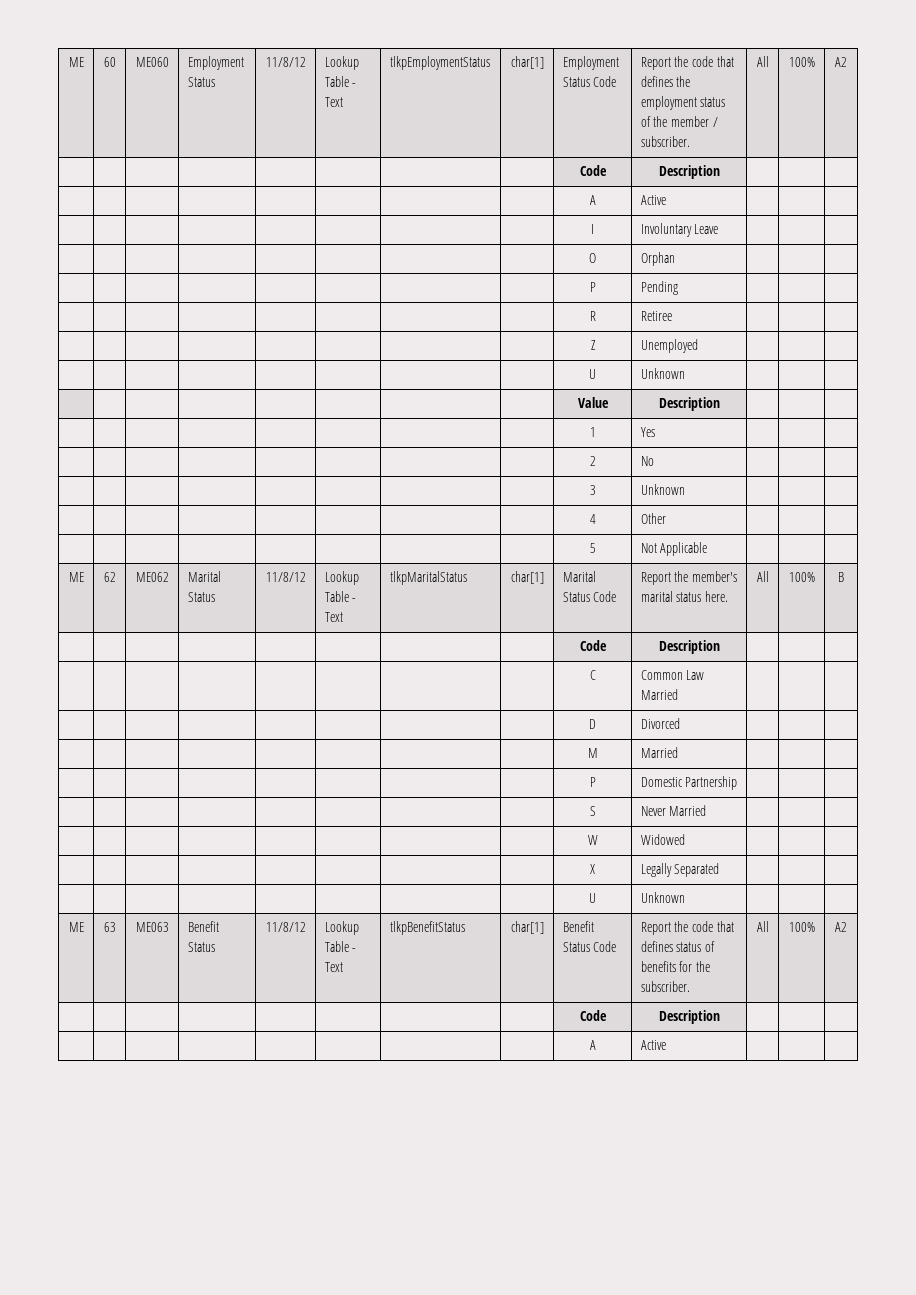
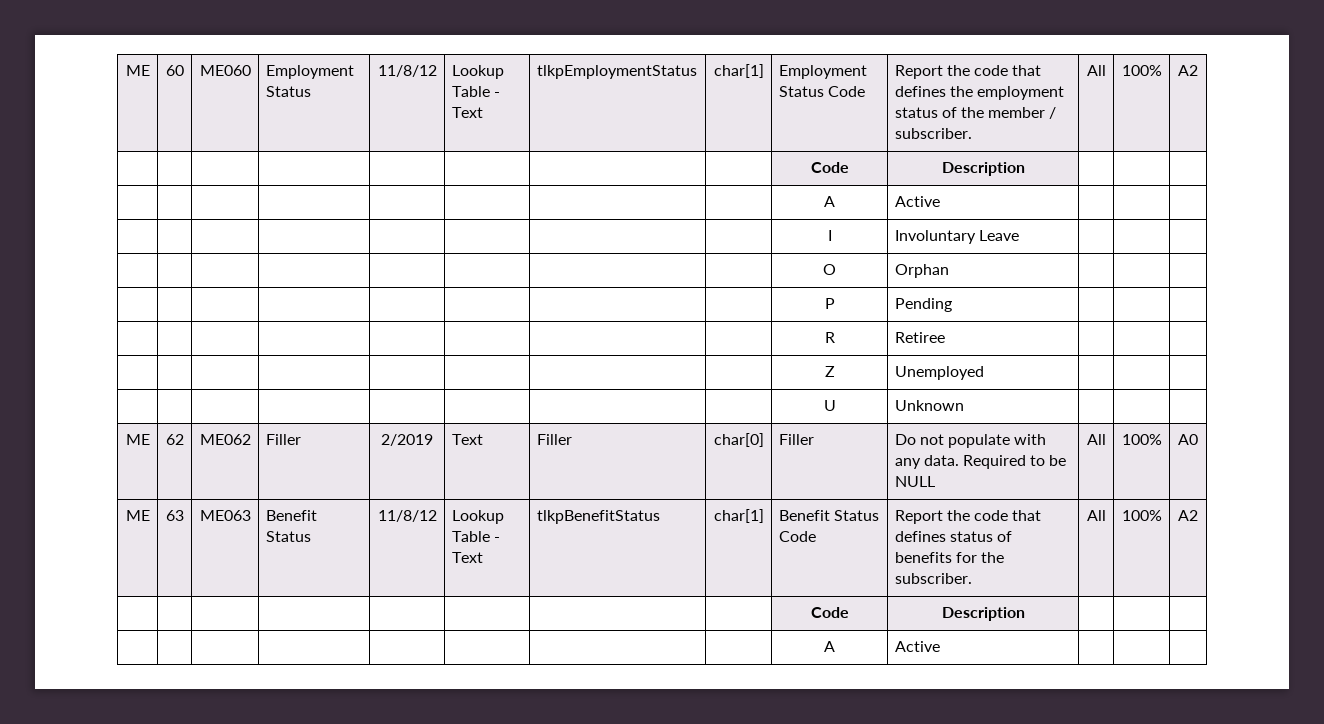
- | | | | | | | | Value | Description | | |
- | | | | | | | | 1 | Yes | | |
- | | | | | | | | 2 | No | | |
- | | | | | | | | 3 | Unknown | | |
- | | | | | | | | 4 | Other | | |
- | | | | | | | | 5 | Not Applicable | | |
- ME | 62 | ME062 | Marital Status | 11/8/12 | Lookup Table - Text | tlkpMaritalStatus | char[1] | Marital Status Code | Report the member's marital status here. | All | 100% | B
- | | | | | | | | Code | Description | | |
- | | | | | | | | C | Common Law Married | | |
- | | | | | | | | D | Divorced | | |
- | | | | | | | | M | Married | | |
- | | | | | | | | P | Domestic Partnership | | |
- | | | | | | | | S | Never Married | | |
- | | | | | | | | W | Widowed | | |
- | | | | | | | | X | Legally Separated | | |
- | | | | | | | | U | Unknown | | |
+ ME | 62 | ME062 | Filler | 2/2019 | Text | Filler | char[0] | Filler | Do not populate with any data. Required to be NULL | All | 100% | A0

